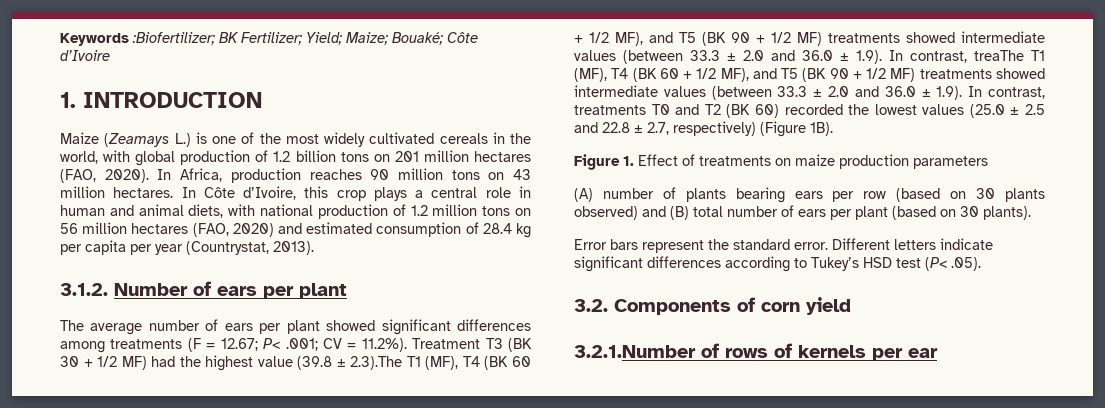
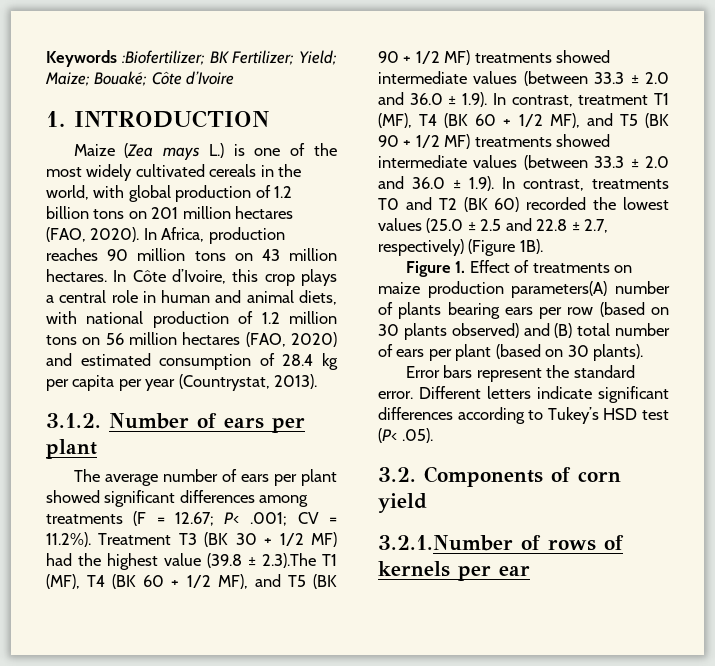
- Maize (Zeamays L.) is one of the most widely cultivated cereals in the world, with global production of 1.2 billion tons on 201 million hectares (FAO, 2020).
+ Maize (Zea mays L.) is one of the most widely cultivated cereals in the world, with global production of 1.2 billion tons on 201 million hectares (FAO, 2020).
- CV = 11.2%). Treatment T3 (BK 30 + 1/2 MF) had the highest value (39.8 ± 2.3).The T1 (MF), T4 (BK 60 + 1/2 MF), and T5 (BK 90 + 1/2 MF) treatments showed intermediate values (between 33.3 ± 2.0 and 36.0 ± 1.9). In contrast, treaThe T1 (MF), T4 (BK 60 + 1/2 MF), and T5 (BK 90 + 1/2 MF) treatments showed intermediate values (between 33.3 ± 2.0 and 36.0 ± 1.9). In contrast, treatments T0 and T2 (BK 60) recorded the lowest values (25.0 ± 2.5 and 22.8 ± 2.7, respectively) (Figure 1B).
+ CV = 11.2%). Treatment T3 (BK 30 + 1/2 MF) had the highest value (39.8 ± 2.3).The T1 (MF), T4 (BK 60 + 1/2 MF), and T5 (BK 90 + 1/2 MF) treatments showed intermediate values (between 33.3 ± 2.0 and 36.0 ± 1.9). In contrast, treatment T1 (MF), T4 (BK 60 + 1/2 MF), and T5 (BK 90 + 1/2 MF) treatments showed intermediate values (between 33.3 ± 2.0 and 36.0 ± 1.9). In contrast, treatments T0 and T2 (BK 60) recorded the lowest values (25.0 ± 2.5 and 22.8 ± 2.7, respectively) (Figure 1B).
- Figure 1. Effect of treatments on maize production parameters
- (A) number of plants bearing ears per row (based on 30 plants observed) and (B) total number of ears per plant (based on 30 plants).
+ Figure 1. Effect of treatments on maize production parameters(A) number of plants bearing ears per row (based on 30 plants observed) and (B) total number of ears per plant (based on 30 plants).

